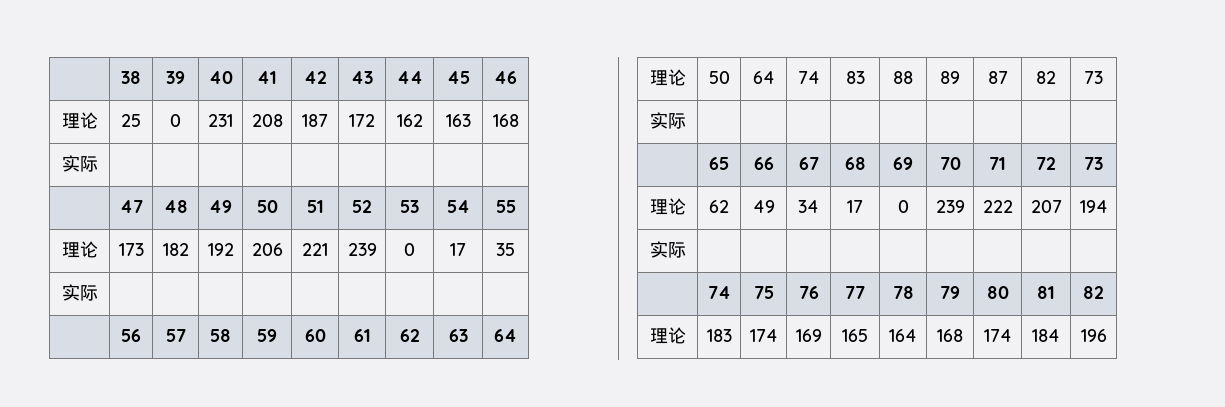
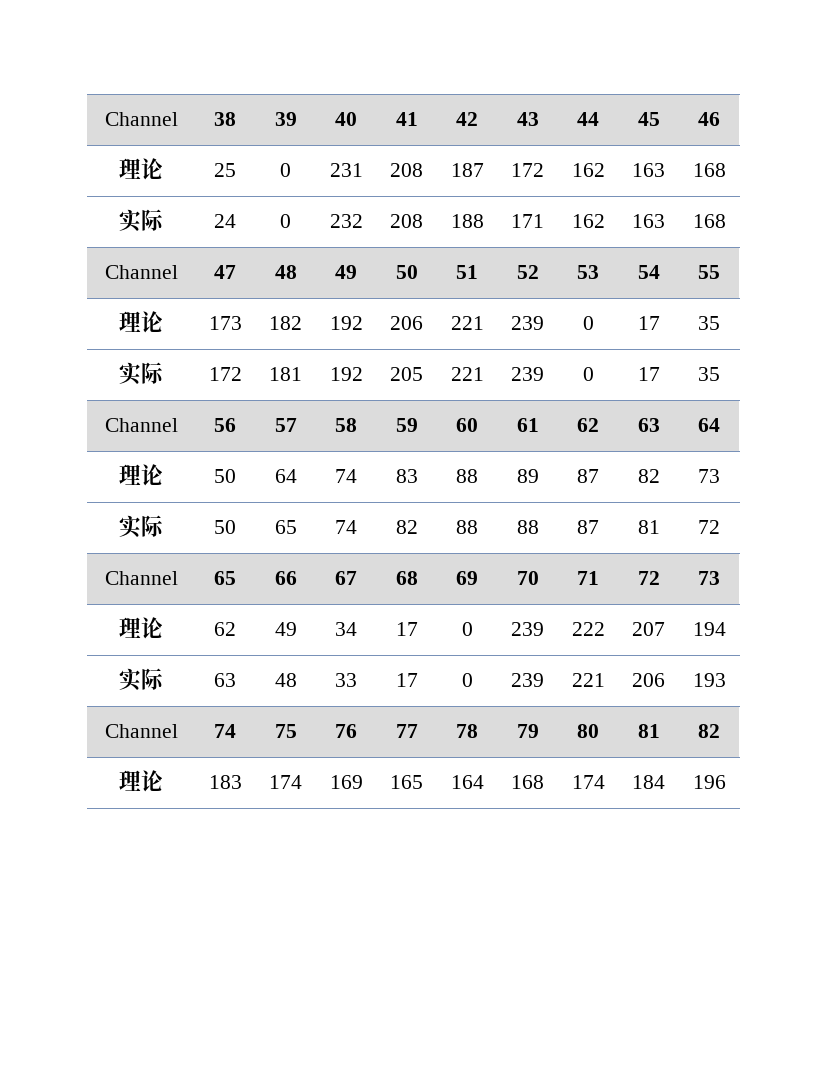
- | 38 | 39 | 40 | 41 | 42 | 43 | 44 | 45 | 46
+ Channel | 38 | 39 | 40 | 41 | 42 | 43 | 44 | 45 | 46
  理论 | 25 | 0 | 231 | 208 | 187 | 172 | 162 | 163 | 168
- 实际 | | | | | | | | |
- | 47 | 48 | 49 | 50 | 51 | 52 | 53 | 54 | 55
+ 实际 | 24 | 0 | 232 | 208 | 188 | 171 | 162 | 163 | 168
+ Channel | 47 | 48 | 49 | 50 | 51 | 52 | 53 | 54 | 55
  理论 | 173 | 182 | 192 | 206 | 221 | 239 | 0 | 17 | 35
- 实际 | | | | | | | | |
- | 56 | 57 | 58 | 59 | 60 | 61 | 62 | 63 | 64
+ 实际 | 172 | 181 | 192 | 205 | 221 | 239 | 0 | 17 | 35
+ Channel | 56 | 57 | 58 | 59 | 60 | 61 | 62 | 63 | 64
  理论 | 50 | 64 | 74 | 83 | 88 | 89 | 87 | 82 | 73
- 实际 | | | | | | | | |
- | 65 | 66 | 67 | 68 | 69 | 70 | 71 | 72 | 73
+ 实际 | 50 | 65 | 74 | 82 | 88 | 88 | 87 | 81 | 72
+ Channel | 65 | 66 | 67 | 68 | 69 | 70 | 71 | 72 | 73
  理论 | 62 | 49 | 34 | 17 | 0 | 239 | 222 | 207 | 194
- 实际 | | | | | | | | |
- | 74 | 75 | 76 | 77 | 78 | 79 | 80 | 81 | 82
+ 实际 | 63 | 48 | 33 | 17 | 0 | 239 | 221 | 206 | 193
+ Channel | 74 | 75 | 76 | 77 | 78 | 79 | 80 | 81 | 82

